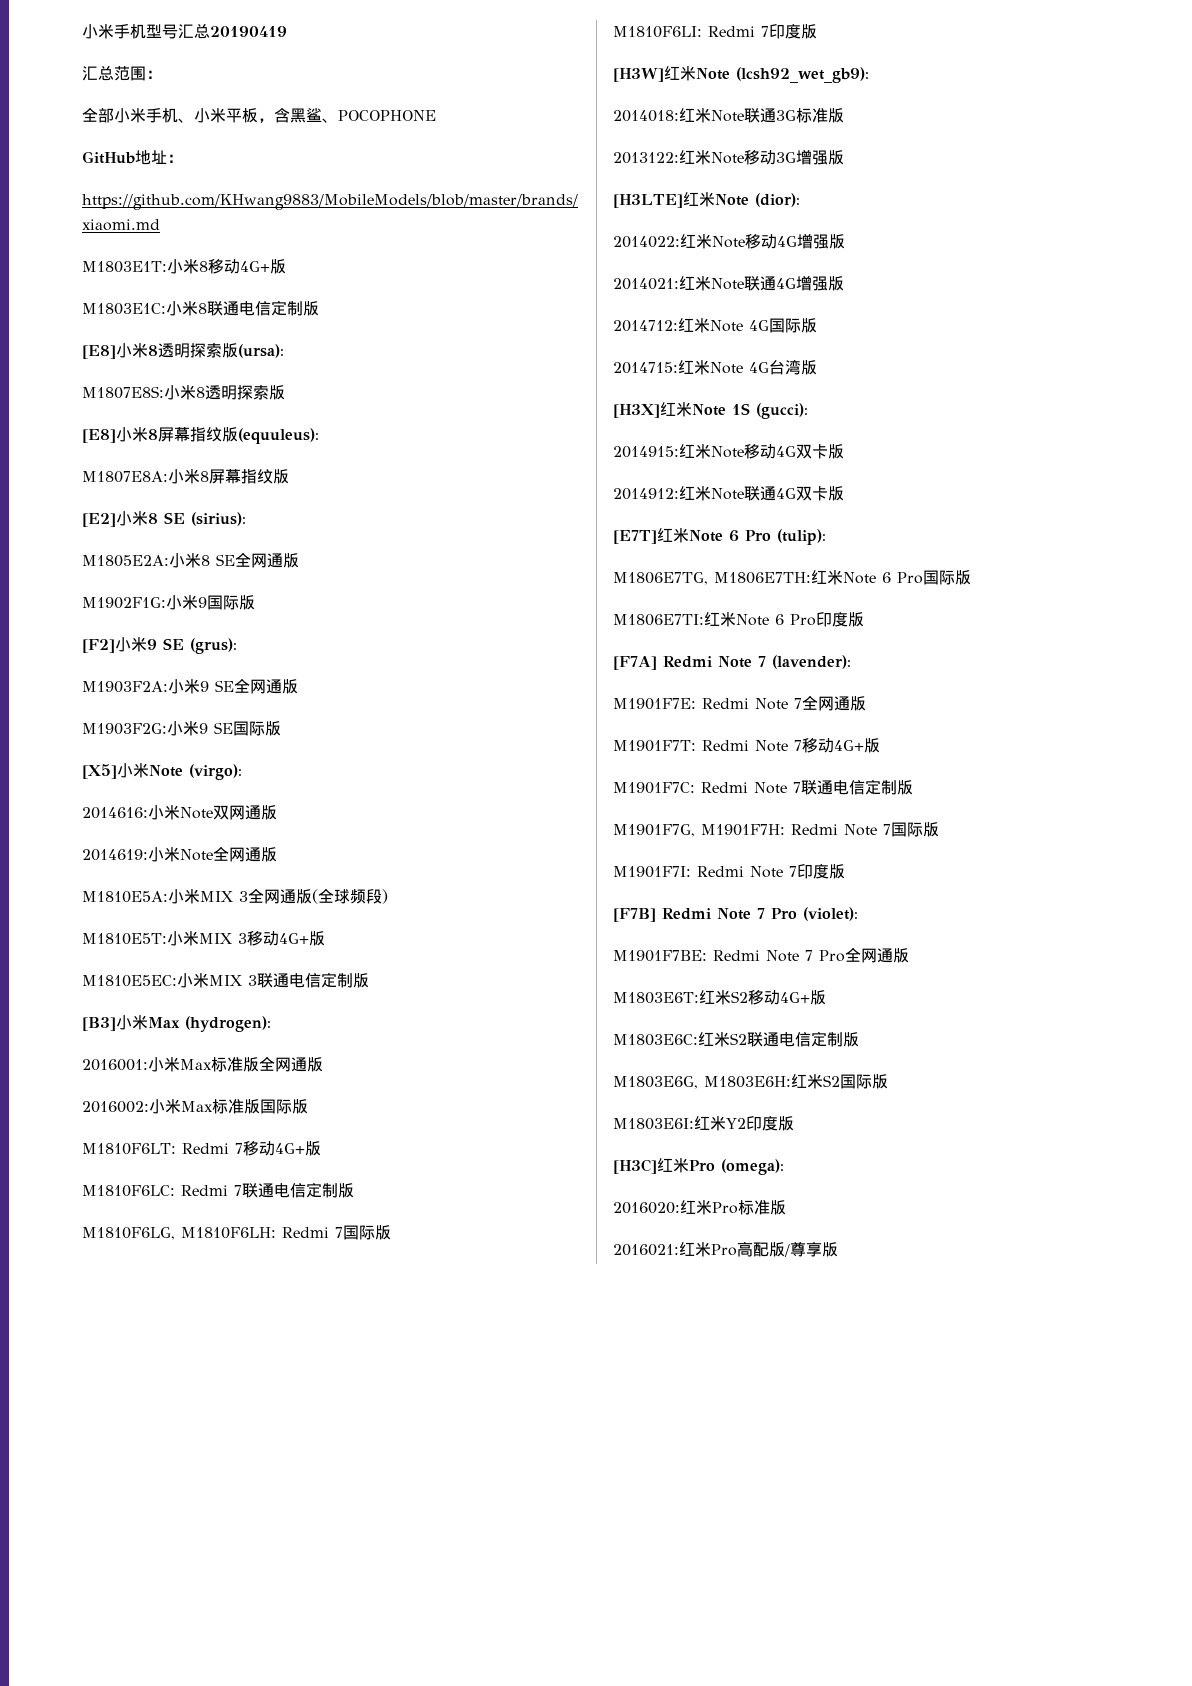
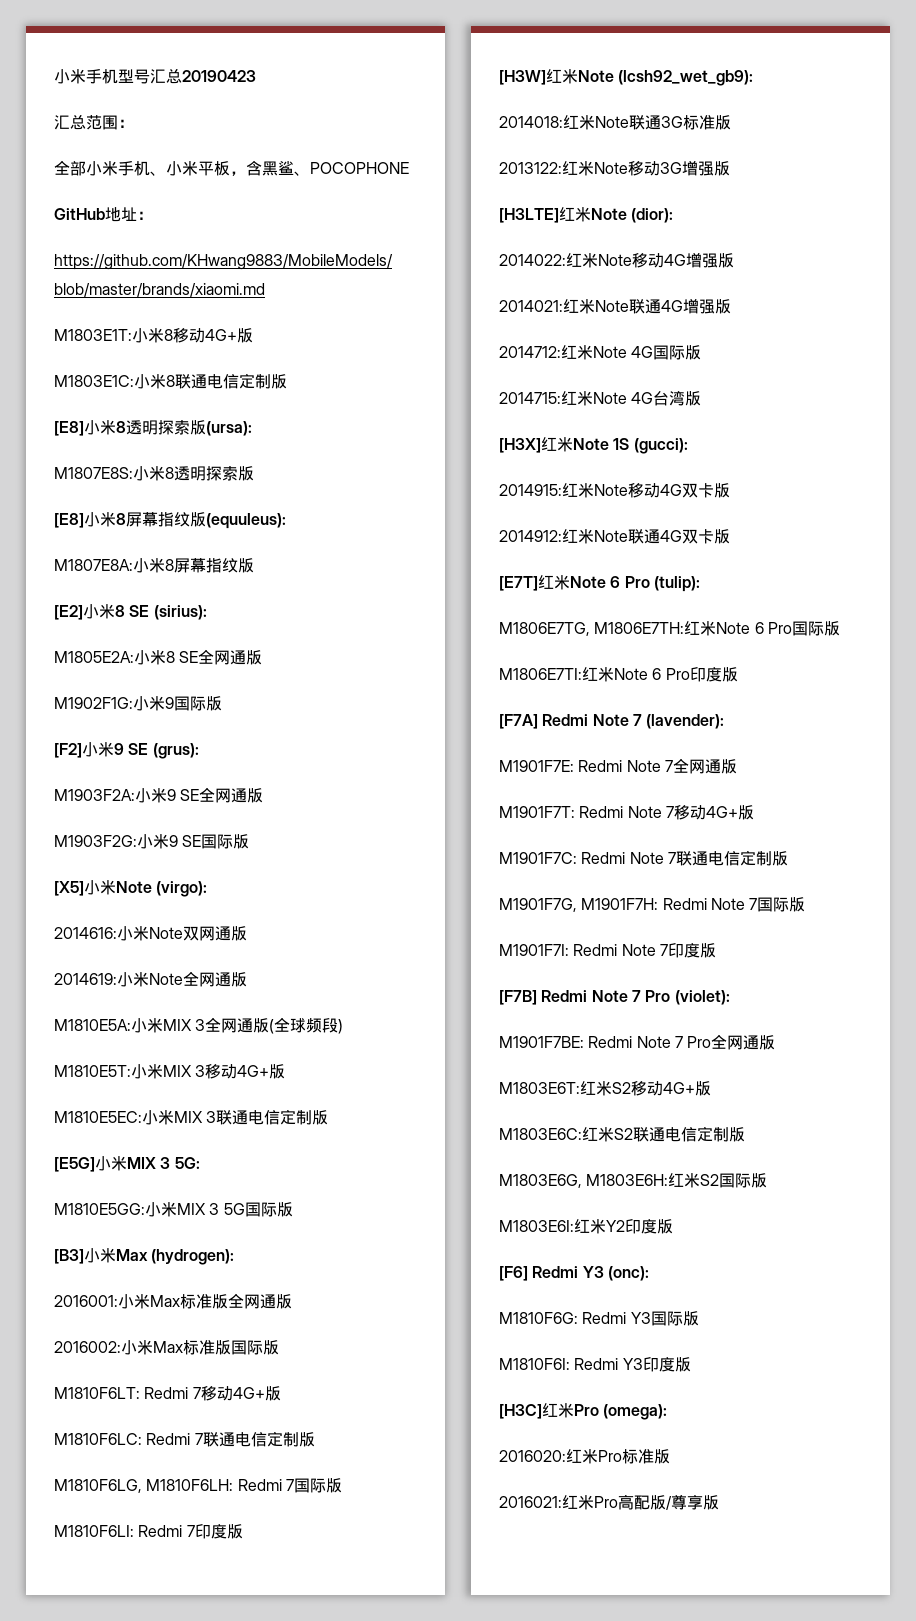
- 小米手机型号汇总20190419
+ 小米手机型号汇总20190423
+ [E5G]小米MIX 3 5G:
+ M1810E5GG:小米MIX 3 5G国际版
+ [F6] Redmi Y3 (onc):
+ M1810F6G: Redmi Y3国际版
+ M1810F6I: Redmi Y3印度版

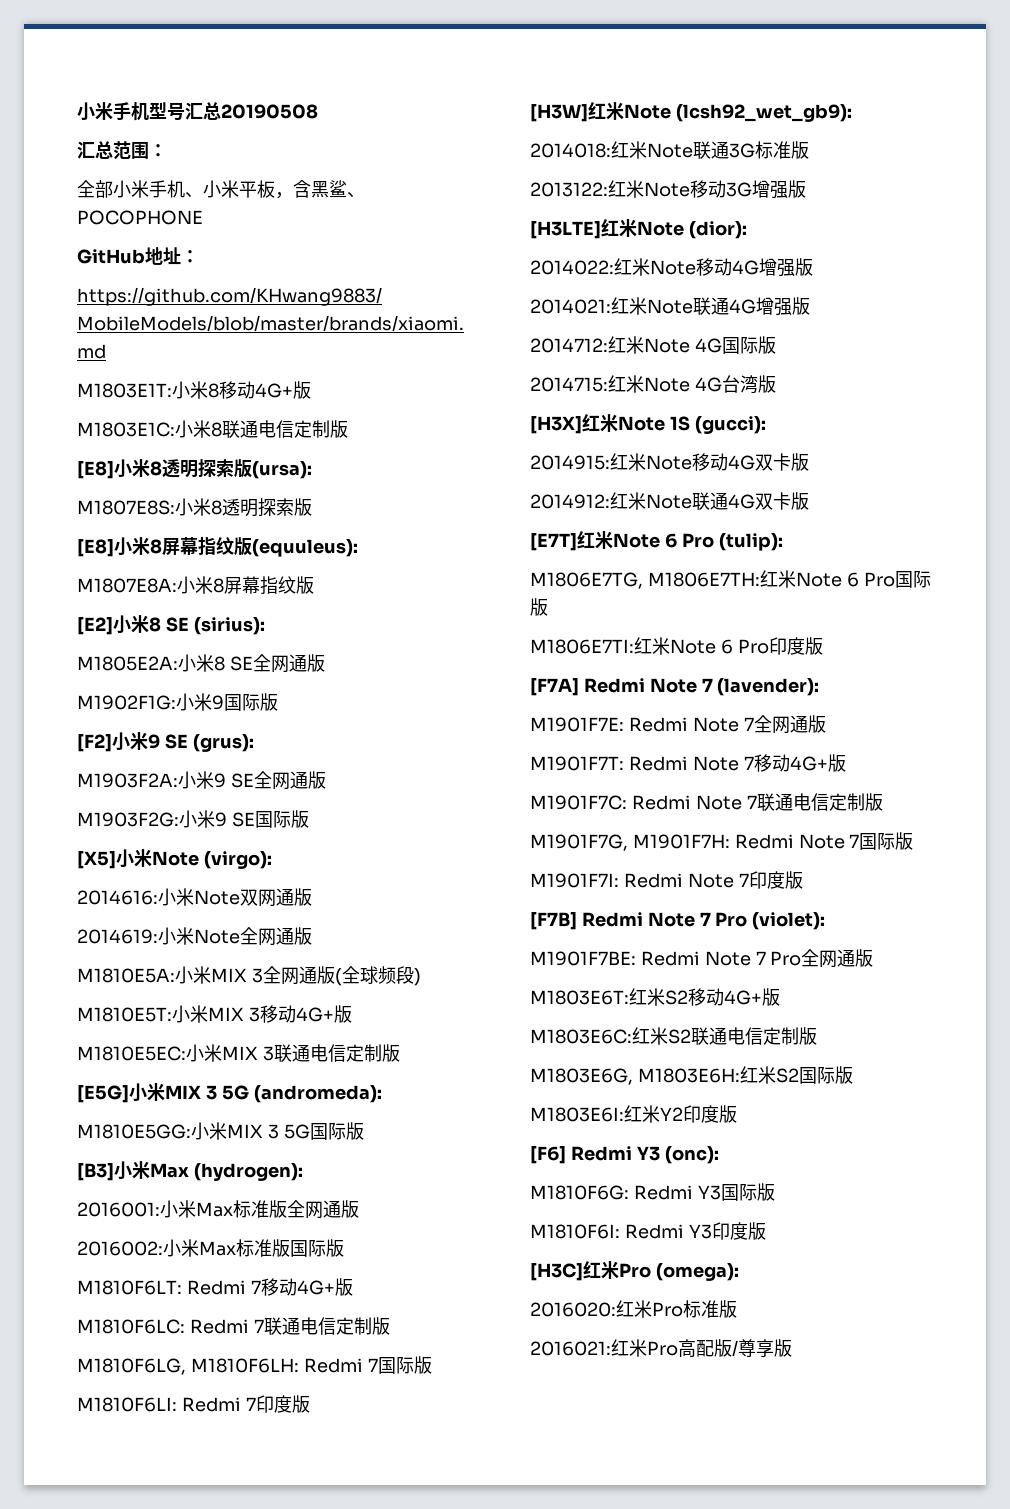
- 小米手机型号汇总20190423
+ 小米手机型号汇总20190508
- [E5G]小米MIX 3 5G:
+ [E5G]小米MIX 3 5G (andromeda):

